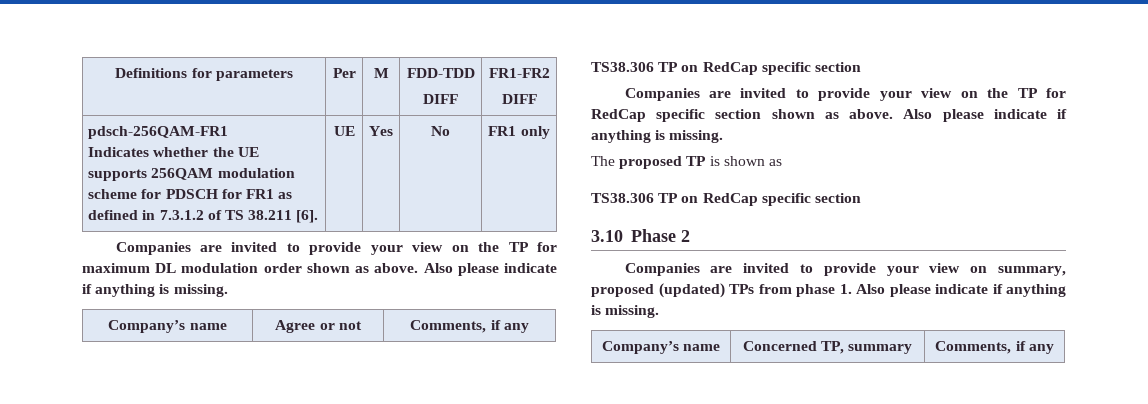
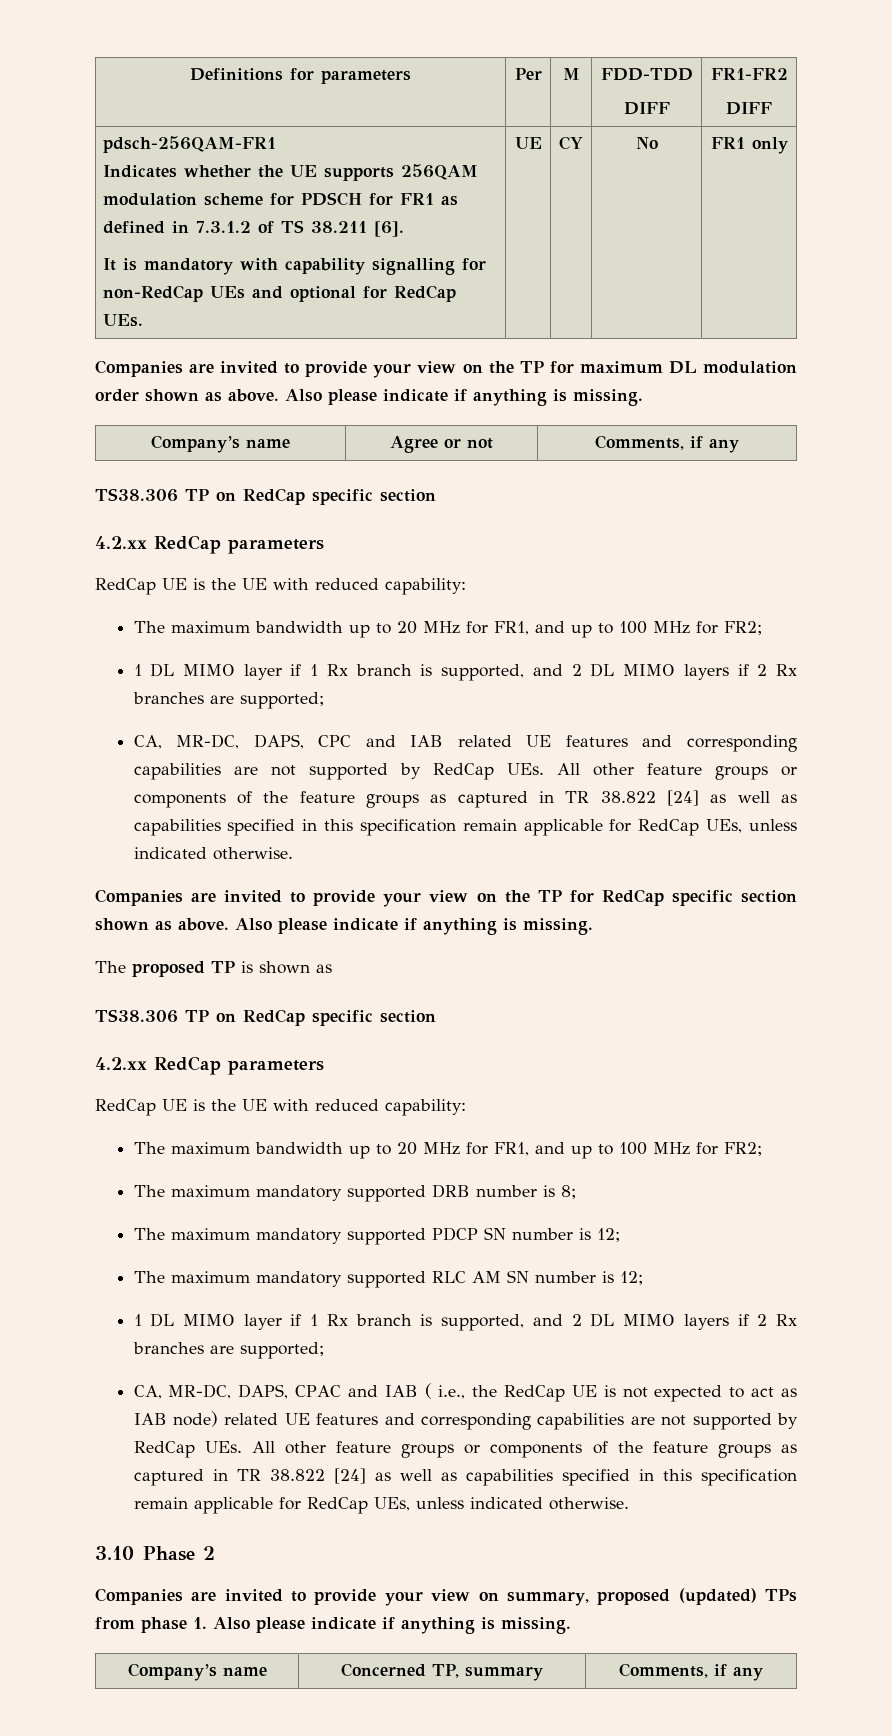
  pdsch-256QAM-FR1
- Indicates whether the UE supports 256QAM modulation scheme for PDSCH for FR1 as defined in 7.3.1.2 of TS 38.211 [6]. | UE | Yes | No | FR1 only
+ Indicates whether the UE supports 256QAM modulation scheme for PDSCH for FR1 as defined in 7.3.1.2 of TS 38.211 [6].
+ It is mandatory with capability signalling for non-RedCap UEs and optional for RedCap UEs. | UE | CY | No | FR1 only
  Company’s name | Agree or not | Comments, if any
  TS38.306 TP on RedCap specific section
+ 4.2.xx RedCap parameters
+ RedCap UE is the UE with reduced capability:
+ The maximum bandwidth up to 20 MHz for FR1, and up to 100 MHz for FR2;
+ 1 DL MIMO layer if 1 Rx branch is supported, and 2 DL MIMO layers if 2 Rx branches are supported;
+ CA, MR-DC, DAPS, CPC and IAB related UE features and corresponding capabilities are not supported by RedCap UEs. All other feature groups or components of the feature groups as captured in TR 38.822 [24] as well as capabilities specified in this specification remain applicable for RedCap UEs, unless indicated otherwise.
  The proposed TP is shown as
  TS38.306 TP on RedCap specific section
+ 4.2.xx RedCap parameters
+ RedCap UE is the UE with reduced capability:
+ The maximum bandwidth up to 20 MHz for FR1, and up to 100 MHz for FR2;
+ The maximum mandatory supported DRB number is 8;
+ The maximum mandatory supported PDCP SN number is 12;
+ The maximum mandatory supported RLC AM SN number is 12;
+ 1 DL MIMO layer if 1 Rx branch is supported, and 2 DL MIMO layers if 2 Rx branches are supported;
+ CA, MR-DC, DAPS, CPAC and IAB ( i.e., the RedCap UE is not expected to act as IAB node) related UE features and corresponding capabilities are not supported by RedCap UEs. All other feature groups or components of the feature groups as captured in TR 38.822 [24] as well as capabilities specified in this specification remain applicable for RedCap UEs, unless indicated otherwise.

